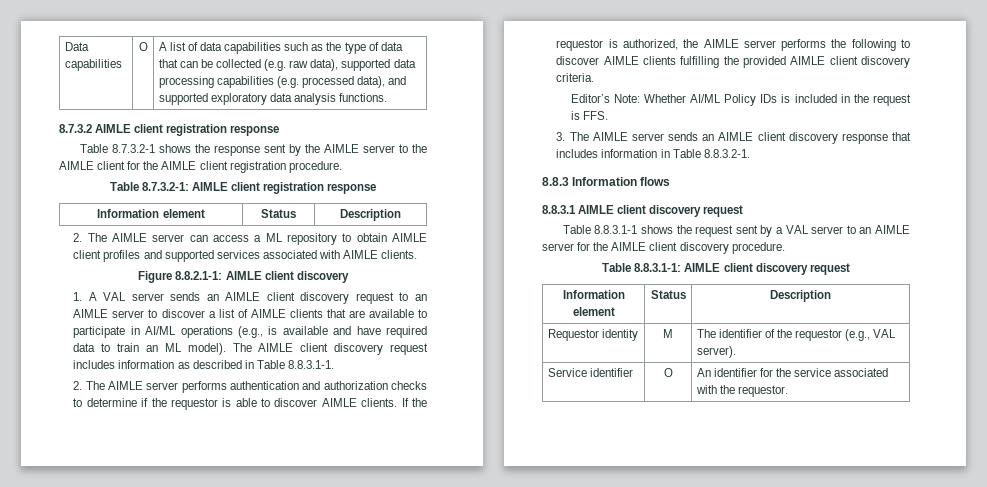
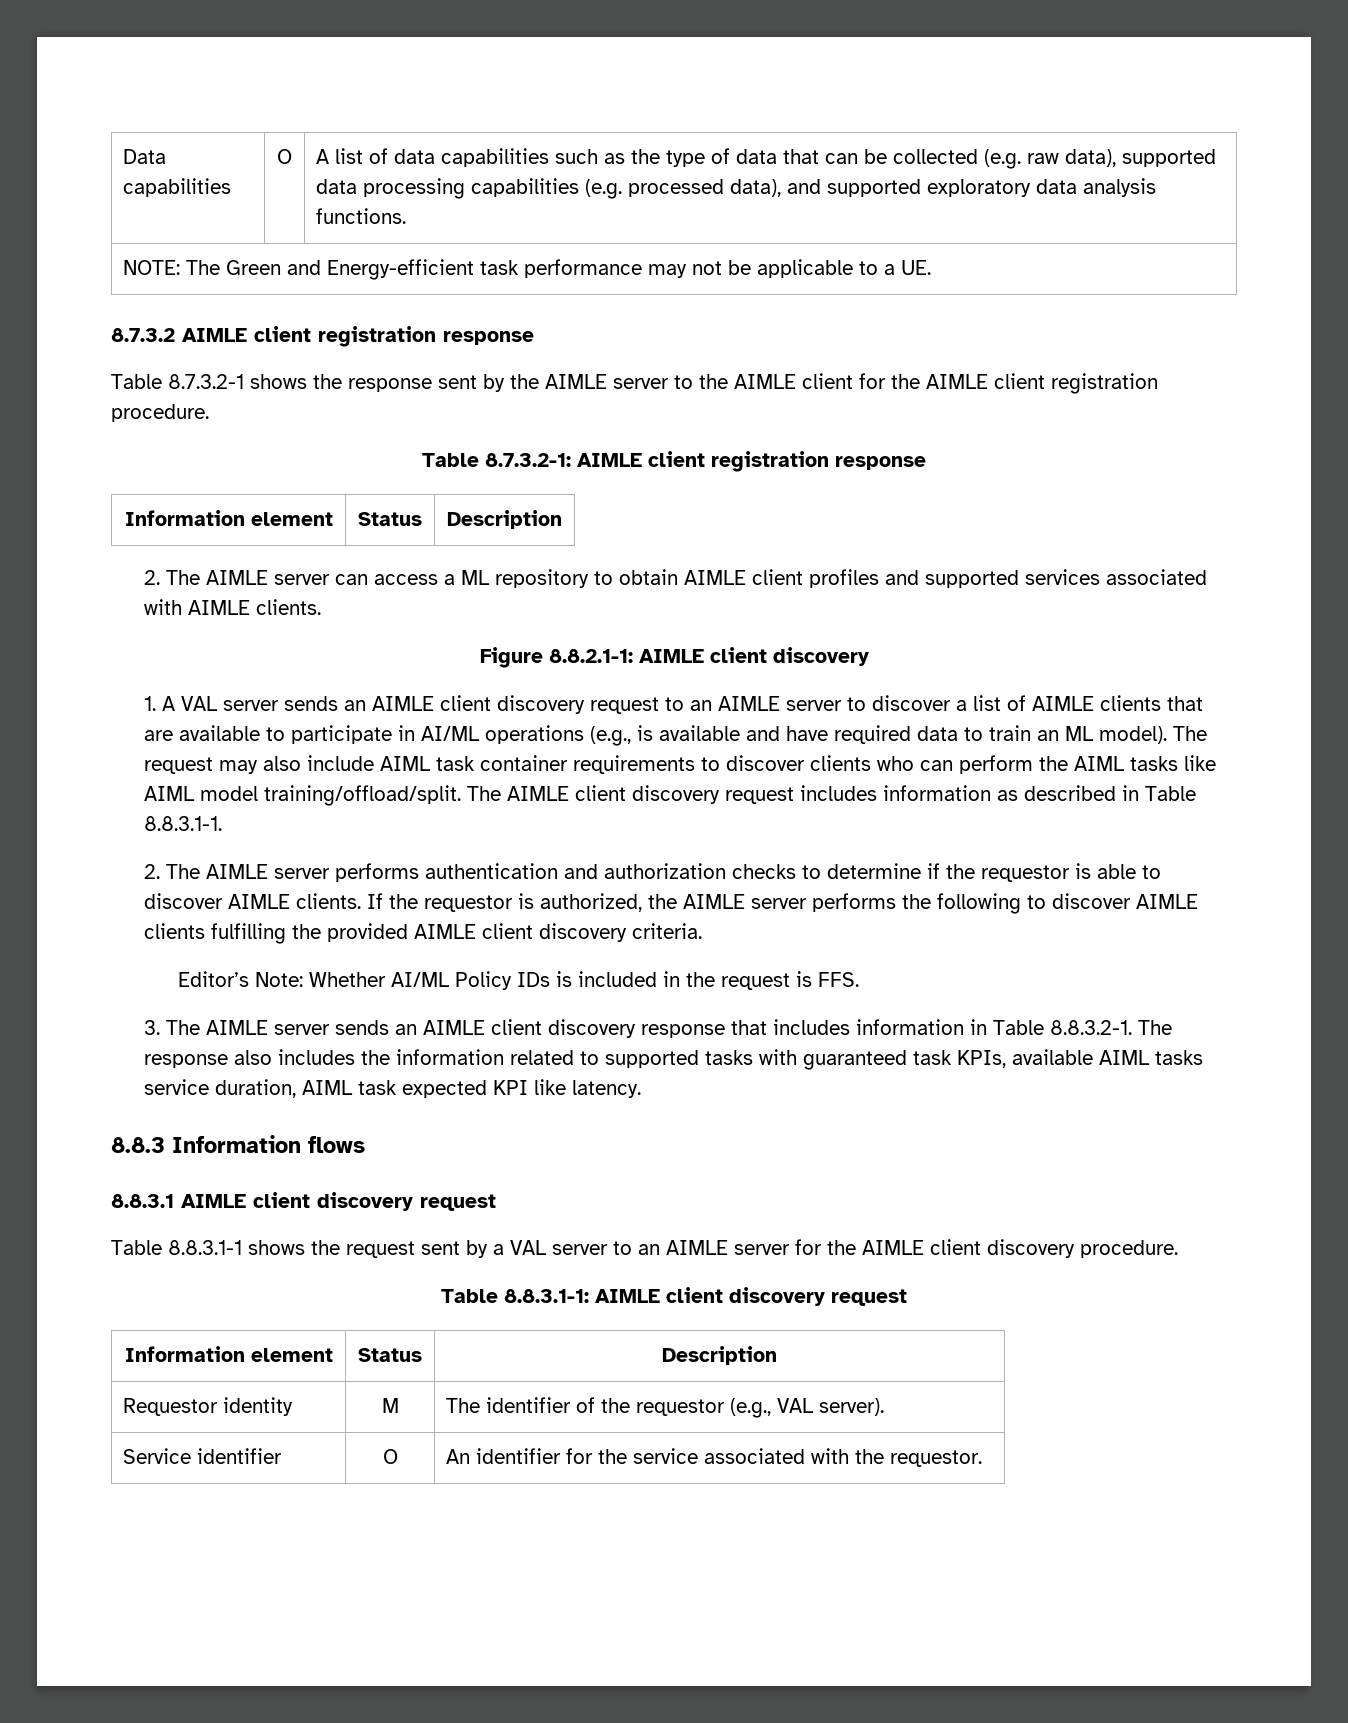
+ NOTE: The Green and Energy-efficient task performance may not be applicable to a UE.
- The AIMLE client discovery request includes information as described in Table 8.8.3.1-1.
+ The request may also include AIML task container requirements to discover clients who can perform the AIML tasks like AIML model training/offload/split. The AIMLE client discovery request includes information as described in Table 8.8.3.1-1.
- 3. The AIMLE server sends an AIMLE client discovery response that includes information in Table 8.8.3.2-1.
+ 3. The AIMLE server sends an AIMLE client discovery response that includes information in Table 8.8.3.2-1. The response also includes the information related to supported tasks with guaranteed task KPIs, available AIML tasks service duration, AIML task expected KPI like latency.

